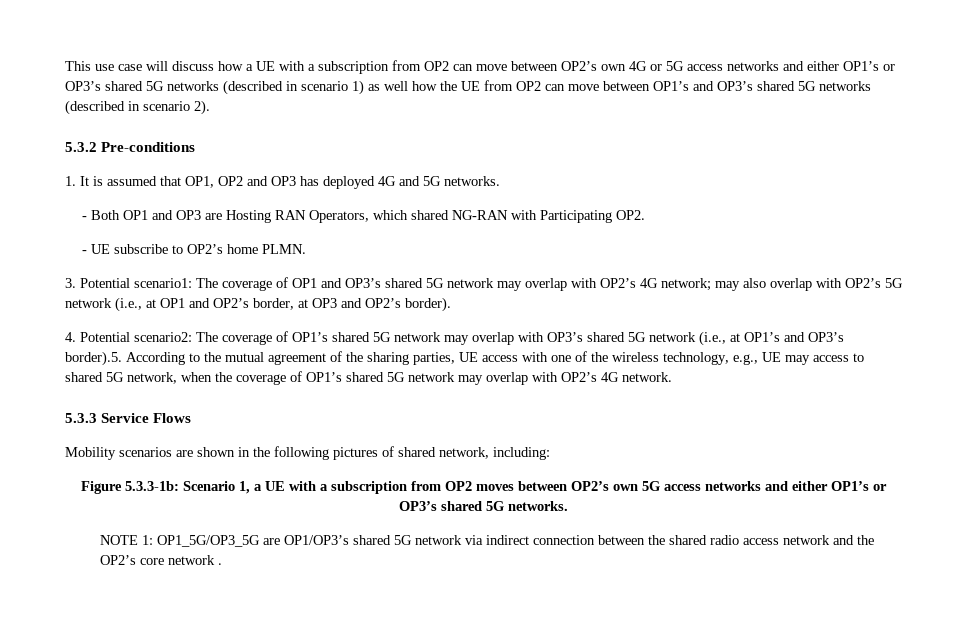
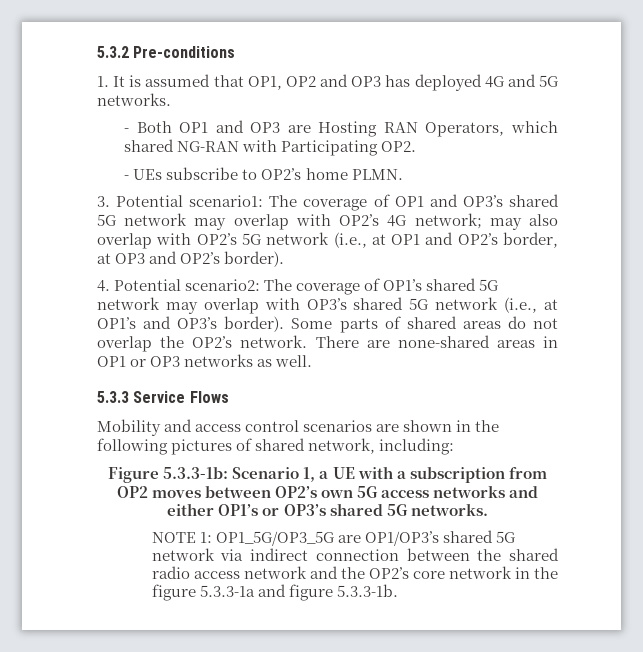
- This use case will discuss how a UE with a subscription from OP2 can move between OP2’s own 4G or 5G access networks and either OP1’s or OP3’s shared 5G networks (described in scenario 1) as well how the UE from OP2 can move between OP1’s and OP3’s shared 5G networks (described in scenario 2).
- - UE subscribe to OP2’s home PLMN.
+ - UEs subscribe to OP2’s home PLMN.
- 4. Potential scenario2: The coverage of OP1’s shared 5G network may overlap with OP3’s shared 5G network (i.e., at OP1’s and OP3’s border).5. According to the mutual agreement of the sharing parties, UE access with one of the wireless technology, e.g., UE may access to shared 5G network, when the coverage of OP1’s shared 5G network may overlap with OP2’s 4G network.
+ 4. Potential scenario2: The coverage of OP1’s shared 5G network may overlap with OP3’s shared 5G network (i.e., at OP1’s and OP3’s border). Some parts of shared areas do not overlap the OP2’s network. There are none-shared areas in OP1 or OP3 networks as well.
- Mobility scenarios are shown in the following pictures of shared network, including:
+ Mobility and access control scenarios are shown in the following pictures of shared network, including:
- NOTE 1: OP1_5G/OP3_5G are OP1/OP3’s shared 5G network via indirect connection between the shared radio access network and the OP2’s core network .
+ NOTE 1: OP1_5G/OP3_5G are OP1/OP3’s shared 5G network via indirect connection between the shared radio access network and the OP2’s core network in the figure 5.3.3-1a and figure 5.3.3-1b.

